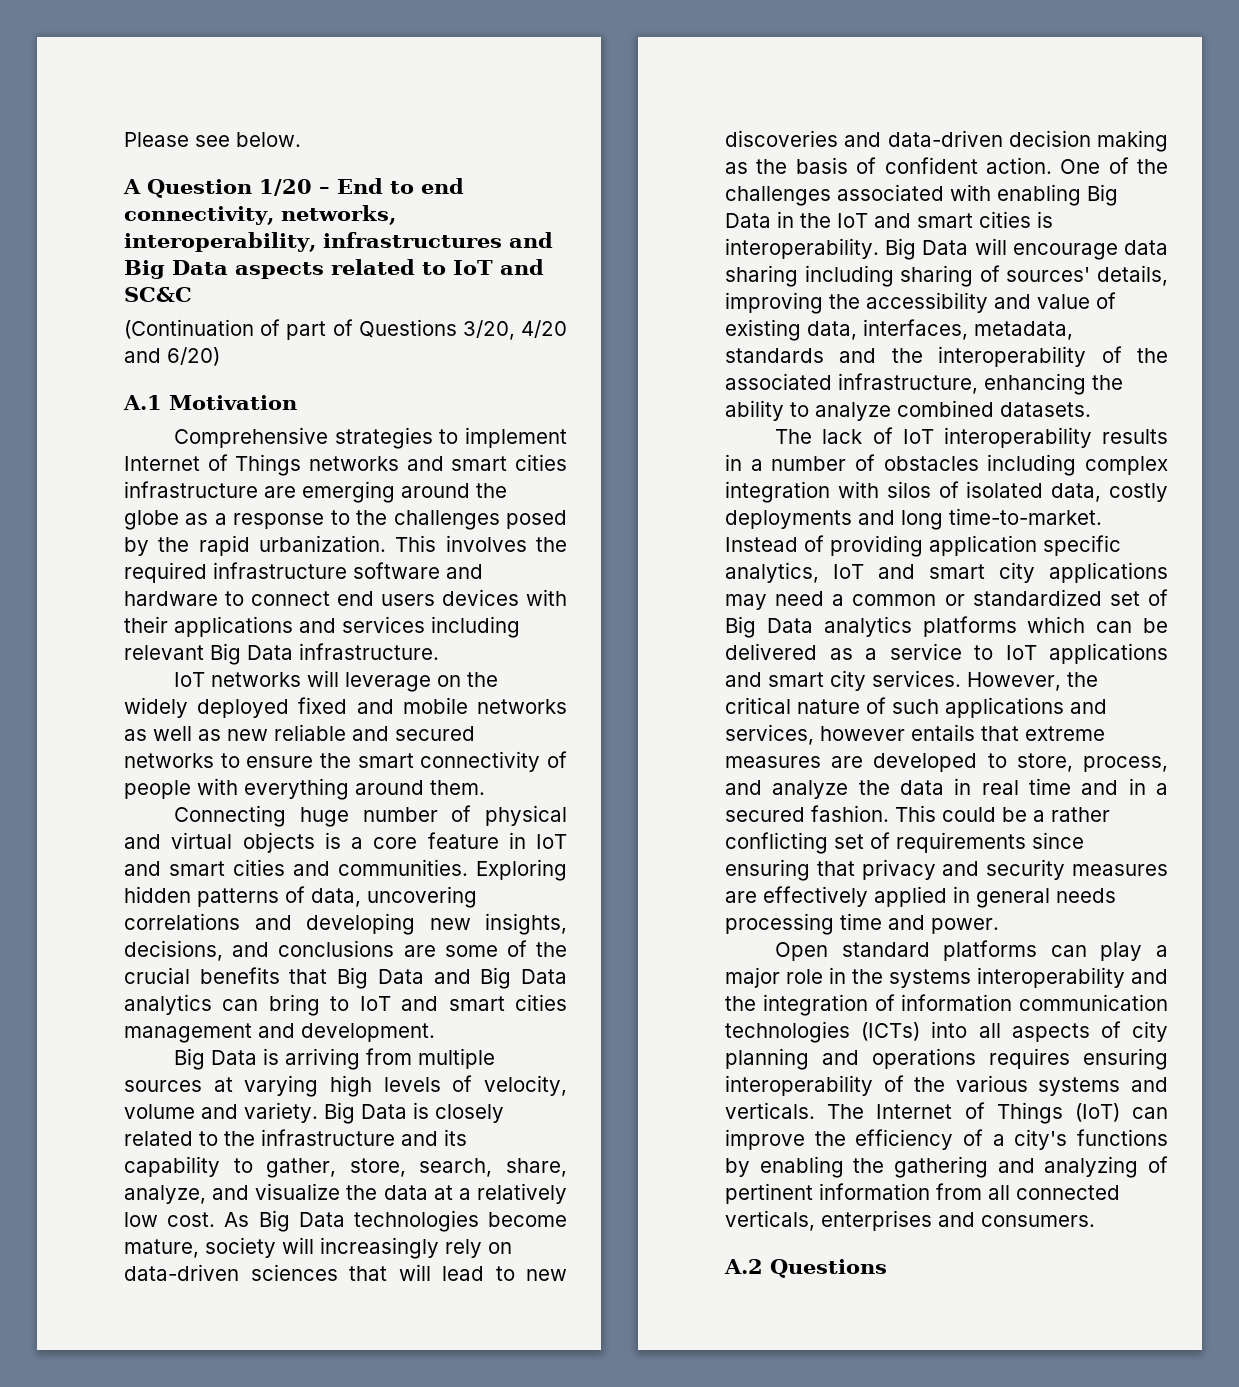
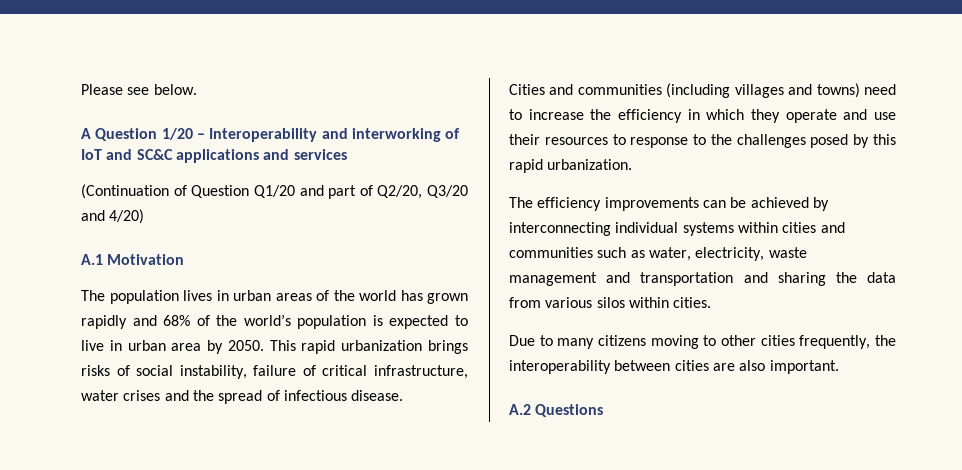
- A Question 1/20 – End to end connectivity, networks, interoperability, infrastructures and Big Data aspects related to IoT and SC&C
+ A Question 1/20 – Interoperability and interworking of IoT and SC&C applications and services
- (Continuation of part of Questions 3/20, 4/20 and 6/20)
+ (Continuation of Question Q1/20 and part of Q2/20, Q3/20 and 4/20)
  A.1 Motivation
- Comprehensive strategies to implement Internet of Things networks and smart cities infrastructure are emerging around the globe as a response to the challenges posed by the rapid urbanization. This involves the required infrastructure software and hardware to connect end users devices with their applications and services including relevant Big Data infrastructure.
- IoT networks will leverage on the widely deployed fixed and mobile networks as well as new reliable and secured networks to ensure the smart connectivity of people with everything around them.
- Connecting huge number of physical and virtual objects is a core feature in IoT and smart cities and communities. Exploring hidden patterns of data, uncovering correlations and developing new insights, decisions, and conclusions are some of the crucial benefits that Big Data and Big Data analytics can bring to IoT and smart cities management and development.
- Big Data is arriving from multiple sources at varying high levels of velocity, volume and variety. Big Data is closely related to the infrastructure and its capability to gather, store, search, share, analyze, and visualize the data at a relatively low cost. As Big Data technologies become mature, society will increasingly rely on data-driven sciences that will lead to new discoveries and data-driven decision making as the basis of confident action. One of the challenges associated with enabling Big Data in the IoT and smart cities is interoperability. Big Data will encourage data sharing including sharing of sources' details, improving the accessibility and value of existing data, interfaces, metadata, standards and the interoperability of the associated infrastructure, enhancing the ability to analyze combined datasets.
- The lack of IoT interoperability results in a number of obstacles including complex integration with silos of isolated data, costly deployments and long time-to-market. Instead of providing application specific analytics, IoT and smart city applications may need a common or standardized set of Big Data analytics platforms which can be delivered as a service to IoT applications and smart city services. However, the critical nature of such applications and services, however entails that extreme measures are developed to store, process, and analyze the data in real time and in a secured fashion. This could be a rather conflicting set of requirements since ensuring that privacy and security measures are effectively applied in general needs processing time and power.
- Open standard platforms can play a major role in the systems interoperability and the integration of information communication technologies (ICTs) into all aspects of city planning and operations requires ensuring interoperability of the various systems and verticals. The Internet of Things (IoT) can improve the efficiency of a city's functions by enabling the gathering and analyzing of pertinent information from all connected verticals, enterprises and consumers.
+ The population lives in urban areas of the world has grown rapidly and 68% of the world’s population is expected to live in urban area by 2050. This rapid urbanization brings risks of social instability, failure of critical infrastructure, water crises and the spread of infectious disease.
+ Cities and communities (including villages and towns) need to increase the efficiency in which they operate and use their resources to response to the challenges posed by this rapid urbanization.
+ The efficiency improvements can be achieved by interconnecting individual systems within cities and communities such as water, electricity, waste management and transportation and sharing the data from various silos within cities.
+ Due to many citizens moving to other cities frequently, the interoperability between cities are also important.

